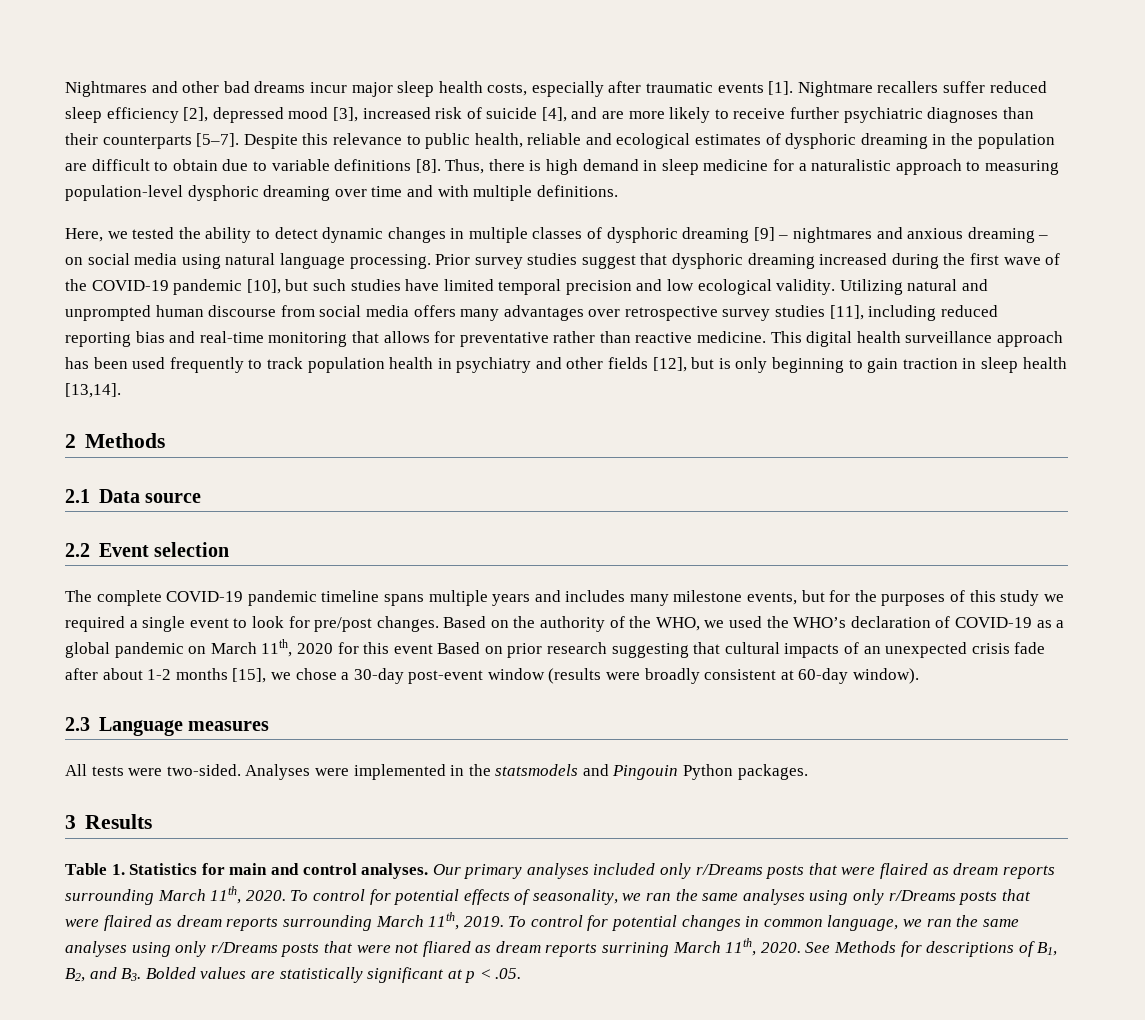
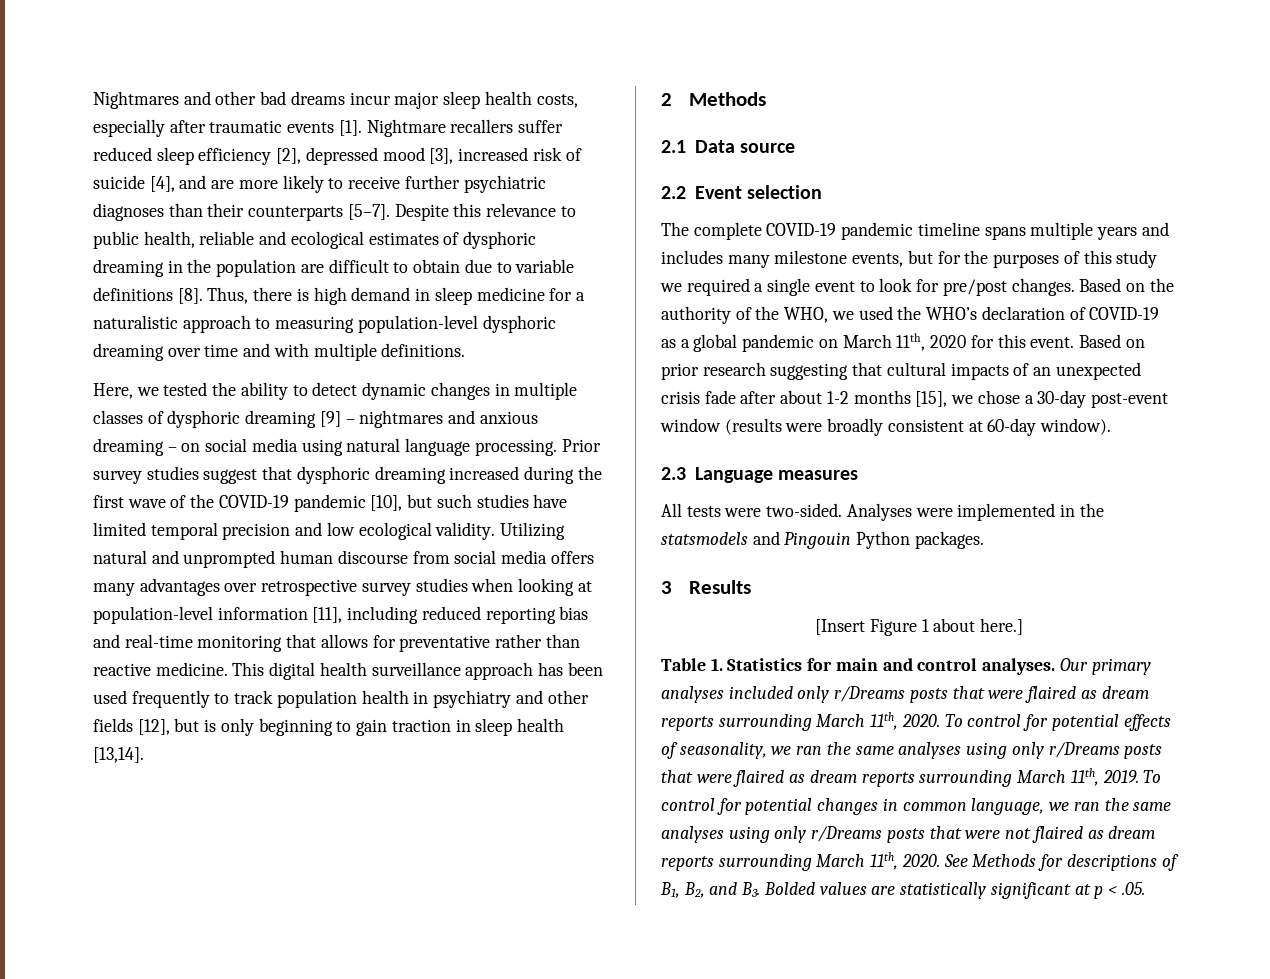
- Utilizing natural and unprompted human discourse from social media offers many advantages over retrospective survey studies [11], including reduced reporting bias and real-time monitoring that allows for preventative rather than reactive medicine.
+ Utilizing natural and unprompted human discourse from social media offers many advantages over retrospective survey studies when looking at population-level information [11], including reduced reporting bias and real-time monitoring that allows for preventative rather than reactive medicine.
- Based on the authority of the WHO, we used the WHO’s declaration of COVID-19 as a global pandemic on March 11th, 2020 for this event Based on prior research suggesting that cultural impacts of an unexpected crisis fade after about 1-2 months [15], we chose a 30-day post-event window (results were broadly consistent at 60-day window).
+ Based on the authority of the WHO, we used the WHO’s declaration of COVID-19 as a global pandemic on March 11th, 2020 for this event. Based on prior research suggesting that cultural impacts of an unexpected crisis fade after about 1-2 months [15], we chose a 30-day post-event window (results were broadly consistent at 60-day window).
+ [Insert Figure 1 about here.]
- To control for potential changes in common language, we ran the same analyses using only r/Dreams posts that were not fliared as dream reports surrining March 11th, 2020.
+ To control for potential changes in common language, we ran the same analyses using only r/Dreams posts that were not flaired as dream reports surrounding March 11th, 2020.

